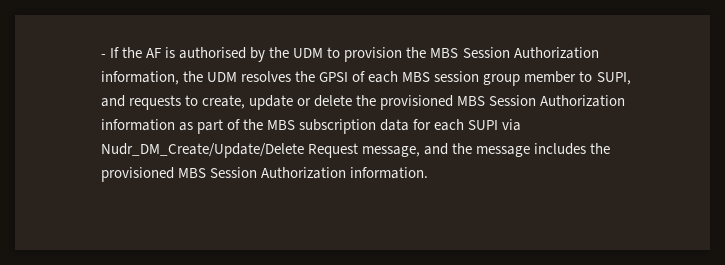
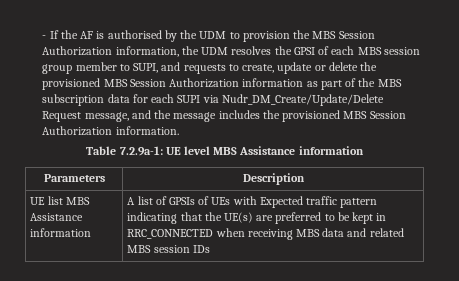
+ Table 7.2.9a-1: UE level MBS Assistance information
+ Parameters | Description
+ UE list MBS Assistance information | A list of GPSIs of UEs with Expected traffic pattern indicating that the UE(s) are preferred to be kept in RRC_CONNECTED when receiving MBS data and related MBS session IDs

